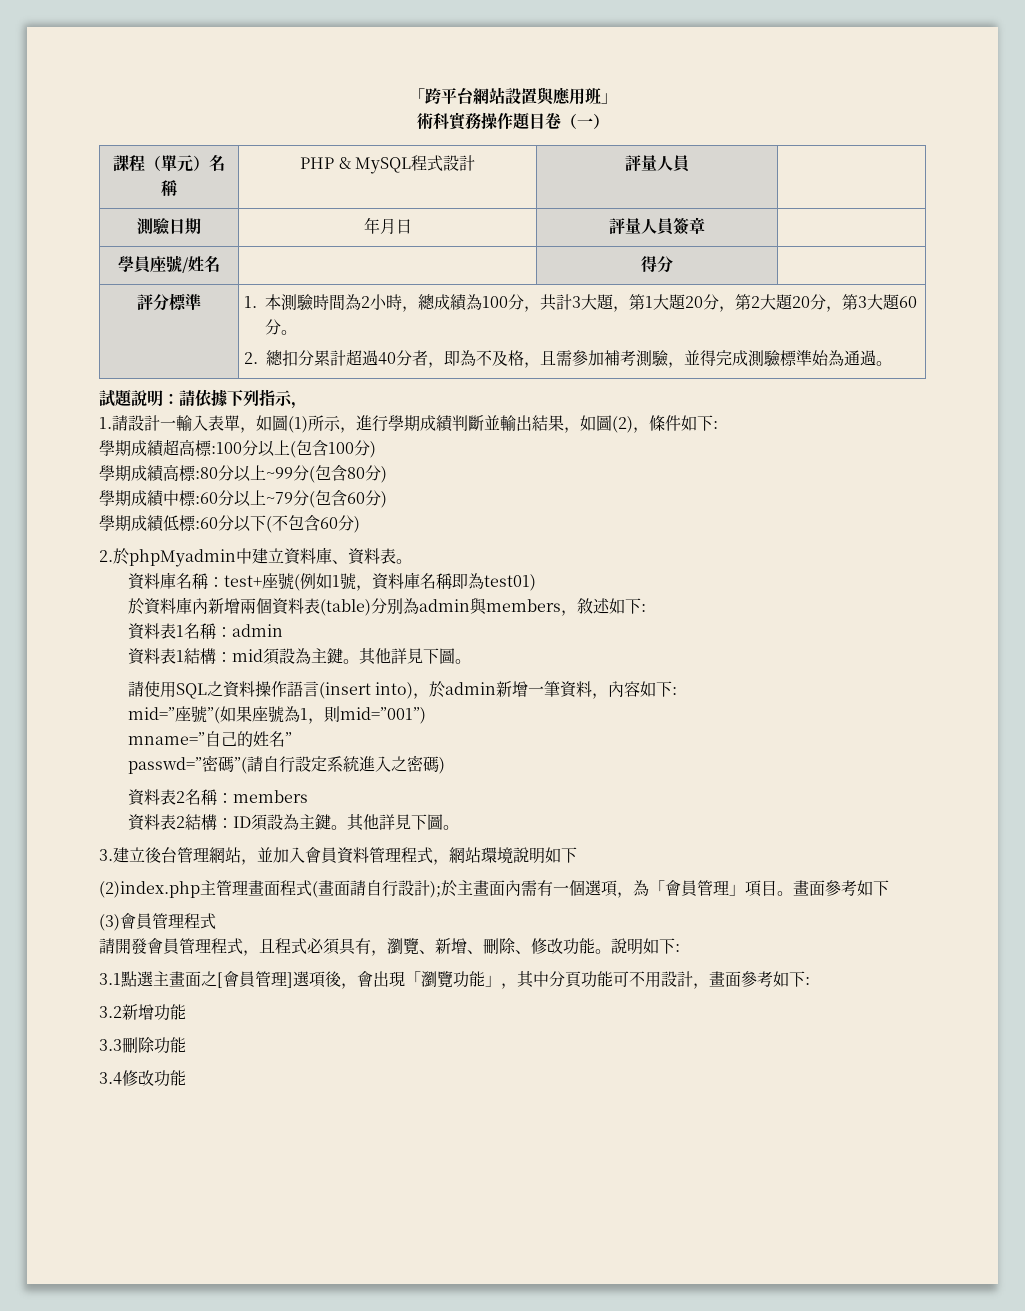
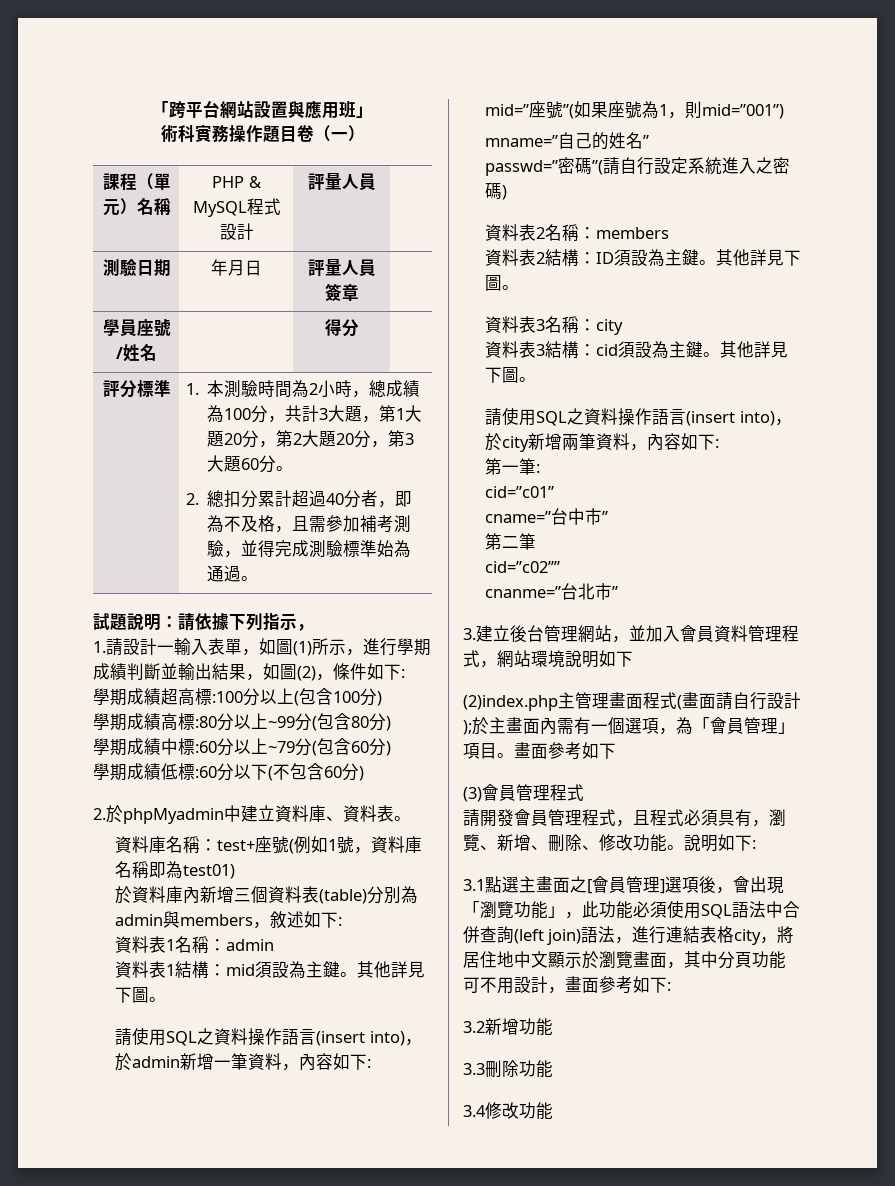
- 於資料庫內新增兩個資料表(table)分別為admin與members，敘述如下:
+ 於資料庫內新增三個資料表(table)分別為admin與members，敘述如下:
+ 資料表3名稱：city
+ 資料表3結構：cid須設為主鍵。其他詳見下圖。
+ 請使用SQL之資料操作語言(insert into)，於city新增兩筆資料，內容如下:
+ 第一筆:
+ cid=”c01”
+ cname=”台中市”
+ 第二筆
+ cid=”c02””
+ cnanme=”台北市”
- 3.1點選主畫面之[會員管理]選項後，會出現「瀏覽功能」，其中分頁功能可不用設計，畫面參考如下:
+ 3.1點選主畫面之[會員管理]選項後，會出現「瀏覽功能」，此功能必須使用SQL語法中合併查詢(left join)語法，進行連結表格city，將居住地中文顯示於瀏覽畫面，其中分頁功能可不用設計，畫面參考如下:

